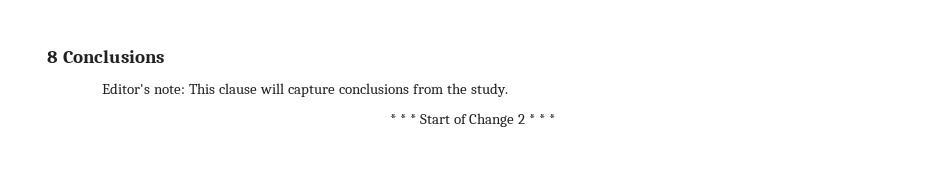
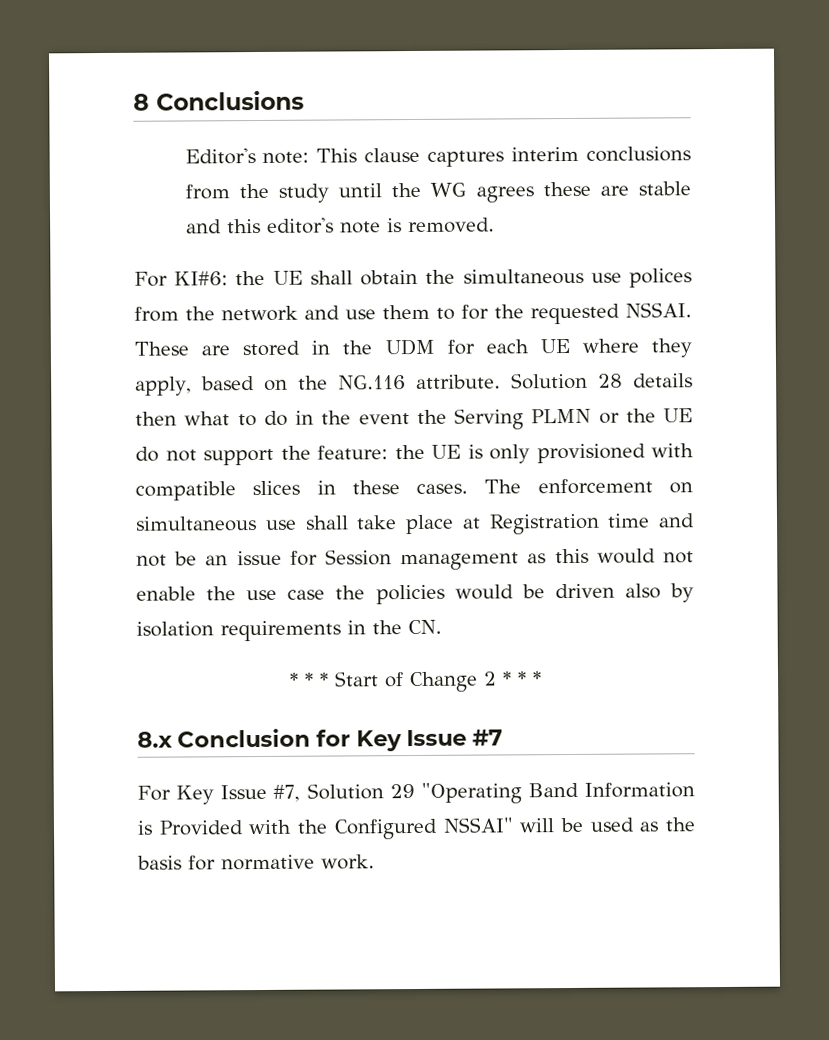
- Editor's note: This clause will capture conclusions from the study.
+ Editor's note: This clause captures interim conclusions from the study until the WG agrees these are stable and this editor's note is removed.
+ For KI#6: the UE shall obtain the simultaneous use polices from the network and use them to for the requested NSSAI. These are stored in the UDM for each UE where they apply, based on the NG.116 attribute. Solution 28 details then what to do in the event the Serving PLMN or the UE do not support the feature: the UE is only provisioned with compatible slices in these cases. The enforcement on simultaneous use shall take place at Registration time and not be an issue for Session management as this would not enable the use case the policies would be driven also by isolation requirements in the CN.
+ 8.x Conclusion for Key Issue #7
+ For Key Issue #7, Solution 29 "Operating Band Information is Provided with the Configured NSSAI" will be used as the basis for normative work.

